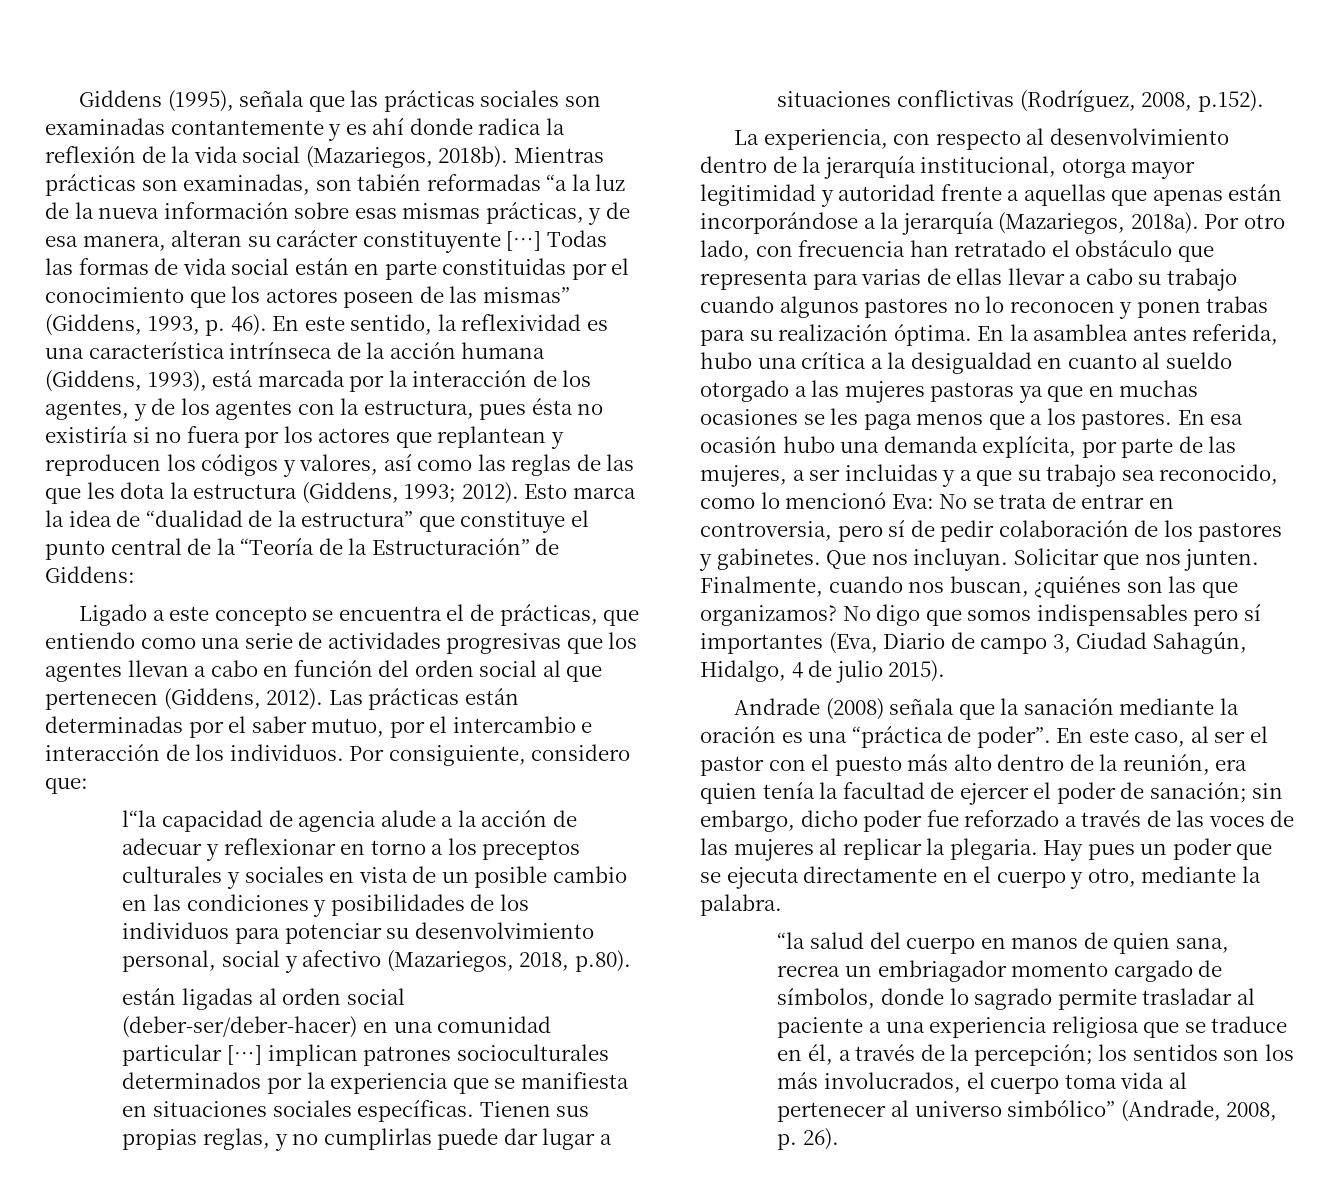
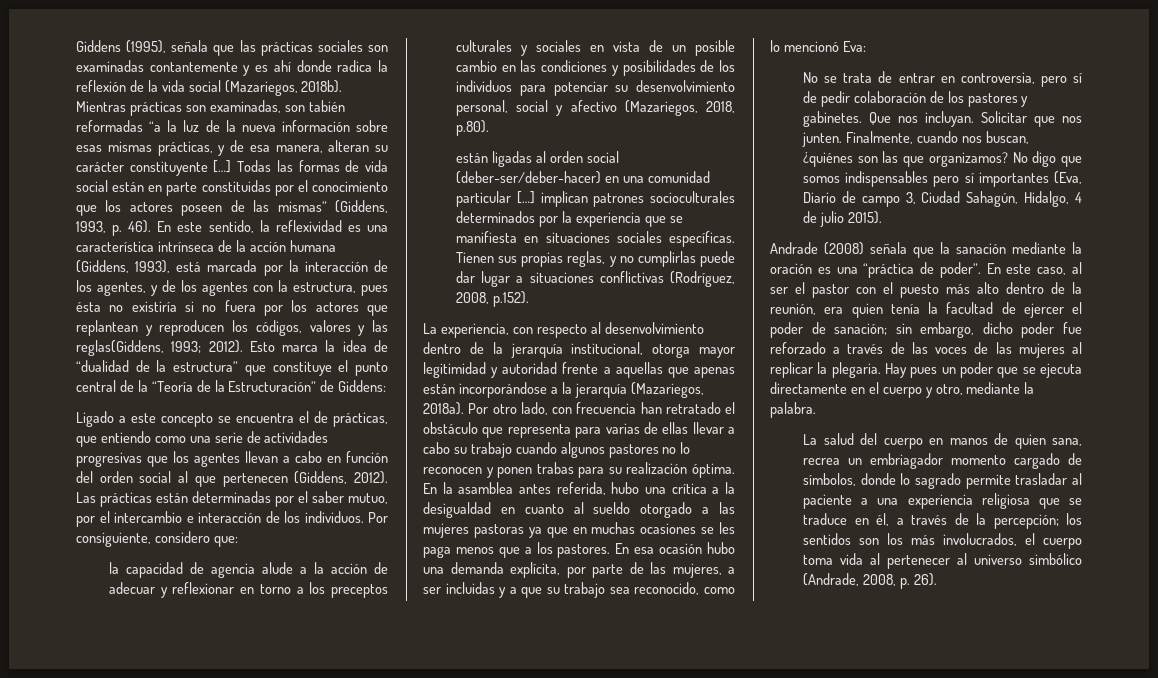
- En este sentido, la reflexividad es una característica intrínseca de la acción humana (Giddens, 1993), está marcada por la interacción de los agentes, y de los agentes con la estructura, pues ésta no existiría si no fuera por los actores que replantean y reproducen los códigos y valores, así como las reglas de las que les dota la estructura (Giddens, 1993; 2012).
+ En este sentido, la reflexividad es una característica intrínseca de la acción humana (Giddens, 1993), está marcada por la interacción de los agentes, y de los agentes con la estructura, pues ésta no existiría si no fuera por los actores que replantean y reproducen los códigos, valores y las reglas(Giddens, 1993; 2012).
- l“la capacidad de agencia alude a la acción de adecuar y reflexionar en torno a los preceptos culturales y sociales en vista de un posible cambio en las condiciones y posibilidades de los individuos para potenciar su desenvolvimiento personal, social y afectivo (Mazariegos, 2018, p.80).
+ la capacidad de agencia alude a la acción de adecuar y reflexionar en torno a los preceptos culturales y sociales en vista de un posible cambio en las condiciones y posibilidades de los individuos para potenciar su desenvolvimiento personal, social y afectivo (Mazariegos, 2018, p.80).
- En esa ocasión hubo una demanda explícita, por parte de las mujeres, a ser incluidas y a que su trabajo sea reconocido, como lo mencionó Eva: No se trata de entrar en controversia, pero sí de pedir colaboración de los pastores y gabinetes.
+ En esa ocasión hubo una demanda explícita, por parte de las mujeres, a ser incluidas y a que su trabajo sea reconocido, como lo mencionó Eva:
+ No se trata de entrar en controversia, pero sí de pedir colaboración de los pastores y gabinetes.
- “la salud del cuerpo en manos de quien sana, recrea un embriagador momento cargado de símbolos, donde lo sagrado permite trasladar al paciente a una experiencia religiosa que se traduce en él, a través de la percepción; los sentidos son los más involucrados, el cuerpo toma vida al pertenecer al universo simbólico” (Andrade, 2008, p. 26).
+ La salud del cuerpo en manos de quien sana, recrea un embriagador momento cargado de símbolos, donde lo sagrado permite trasladar al paciente a una experiencia religiosa que se traduce en él, a través de la percepción; los sentidos son los más involucrados, el cuerpo toma vida al pertenecer al universo simbólico (Andrade, 2008, p. 26).

